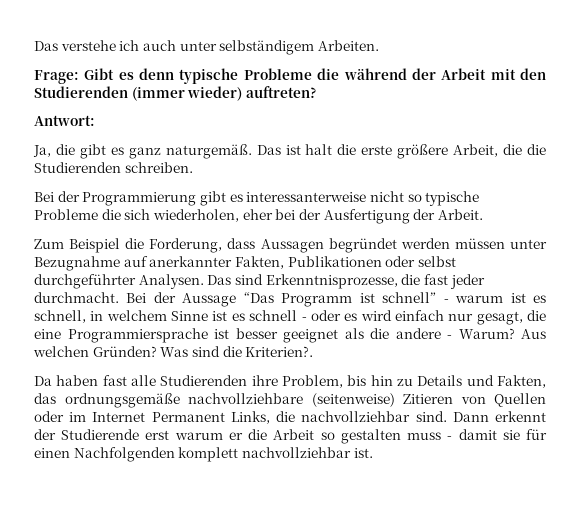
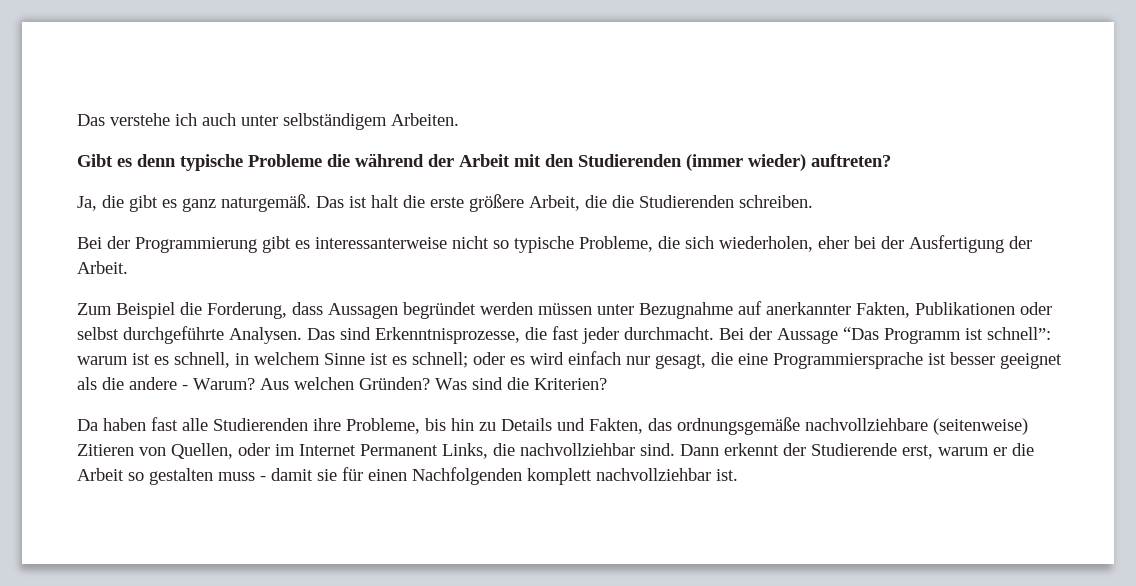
- Frage: Gibt es denn typische Probleme die während der Arbeit mit den Studierenden (immer wieder) auftreten?
+ Gibt es denn typische Probleme die während der Arbeit mit den Studierenden (immer wieder) auftreten?
- Antwort:
- Bei der Programmierung gibt es interessanterweise nicht so typische Probleme die sich wiederholen, eher bei der Ausfertigung der Arbeit.
+ Bei der Programmierung gibt es interessanterweise nicht so typische Probleme, die sich wiederholen, eher bei der Ausfertigung der Arbeit.
- Zum Beispiel die Forderung, dass Aussagen begründet werden müssen unter Bezugnahme auf anerkannter Fakten, Publikationen oder selbst durchgeführter Analysen.
+ Zum Beispiel die Forderung, dass Aussagen begründet werden müssen unter Bezugnahme auf anerkannter Fakten, Publikationen oder selbst durchgeführte Analysen.
- Bei der Aussage “Das Programm ist schnell” - warum ist es schnell, in welchem Sinne ist es schnell - oder es wird einfach nur gesagt, die eine Programmiersprache ist besser geeignet als die andere - Warum?
+ Bei der Aussage “Das Programm ist schnell”: warum ist es schnell, in welchem Sinne ist es schnell; oder es wird einfach nur gesagt, die eine Programmiersprache ist besser geeignet als die andere - Warum?
- Was sind die Kriterien?.
+ Was sind die Kriterien?
- Da haben fast alle Studierenden ihre Problem, bis hin zu Details und Fakten, das ordnungsgemäße nachvollziehbare (seitenweise) Zitieren von Quellen oder im Internet Permanent Links, die nachvollziehbar sind.
+ Da haben fast alle Studierenden ihre Probleme, bis hin zu Details und Fakten, das ordnungsgemäße nachvollziehbare (seitenweise) Zitieren von Quellen, oder im Internet Permanent Links, die nachvollziehbar sind.
- Dann erkennt der Studierende erst warum er die Arbeit so gestalten muss - damit sie für einen Nachfolgenden komplett nachvollziehbar ist.
+ Dann erkennt der Studierende erst, warum er die Arbeit so gestalten muss - damit sie für einen Nachfolgenden komplett nachvollziehbar ist.

